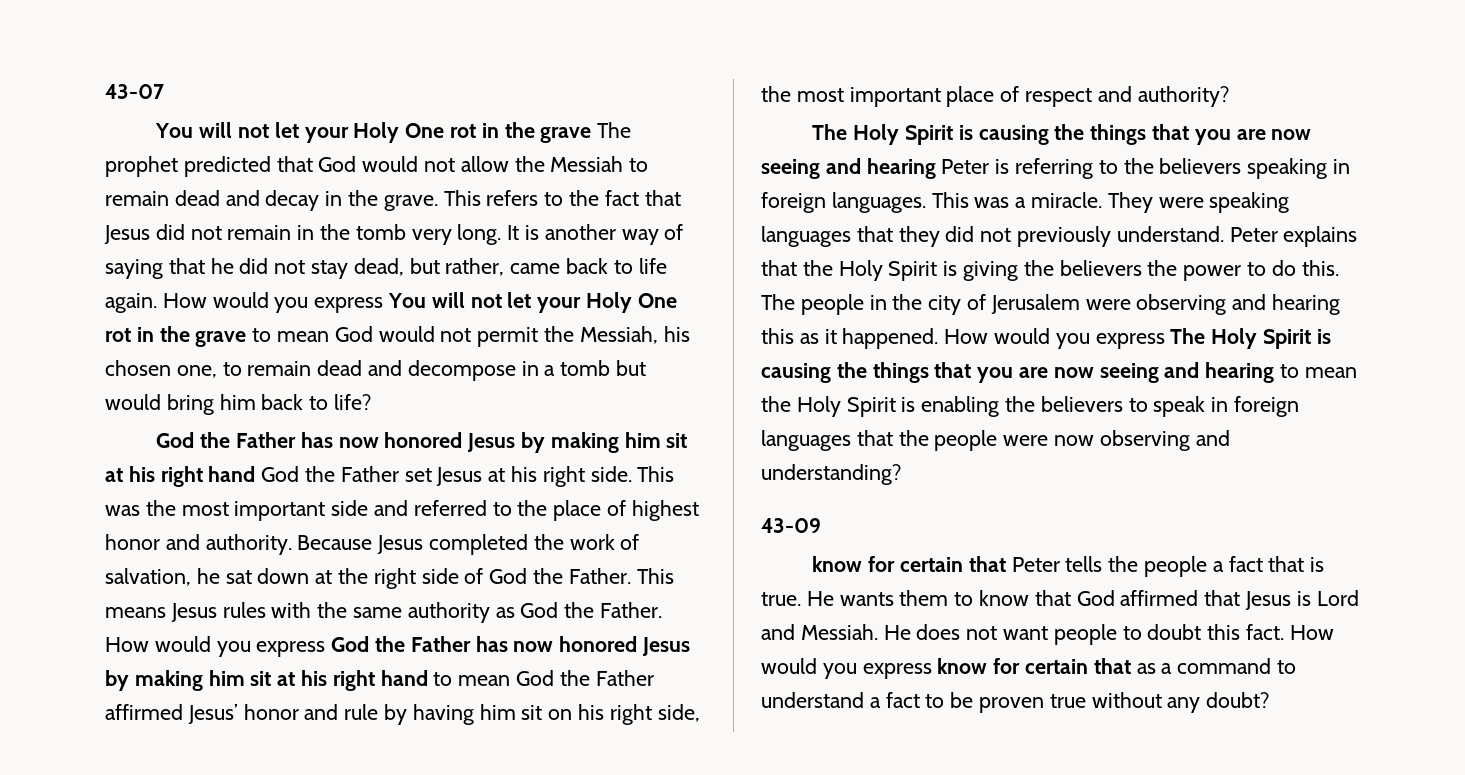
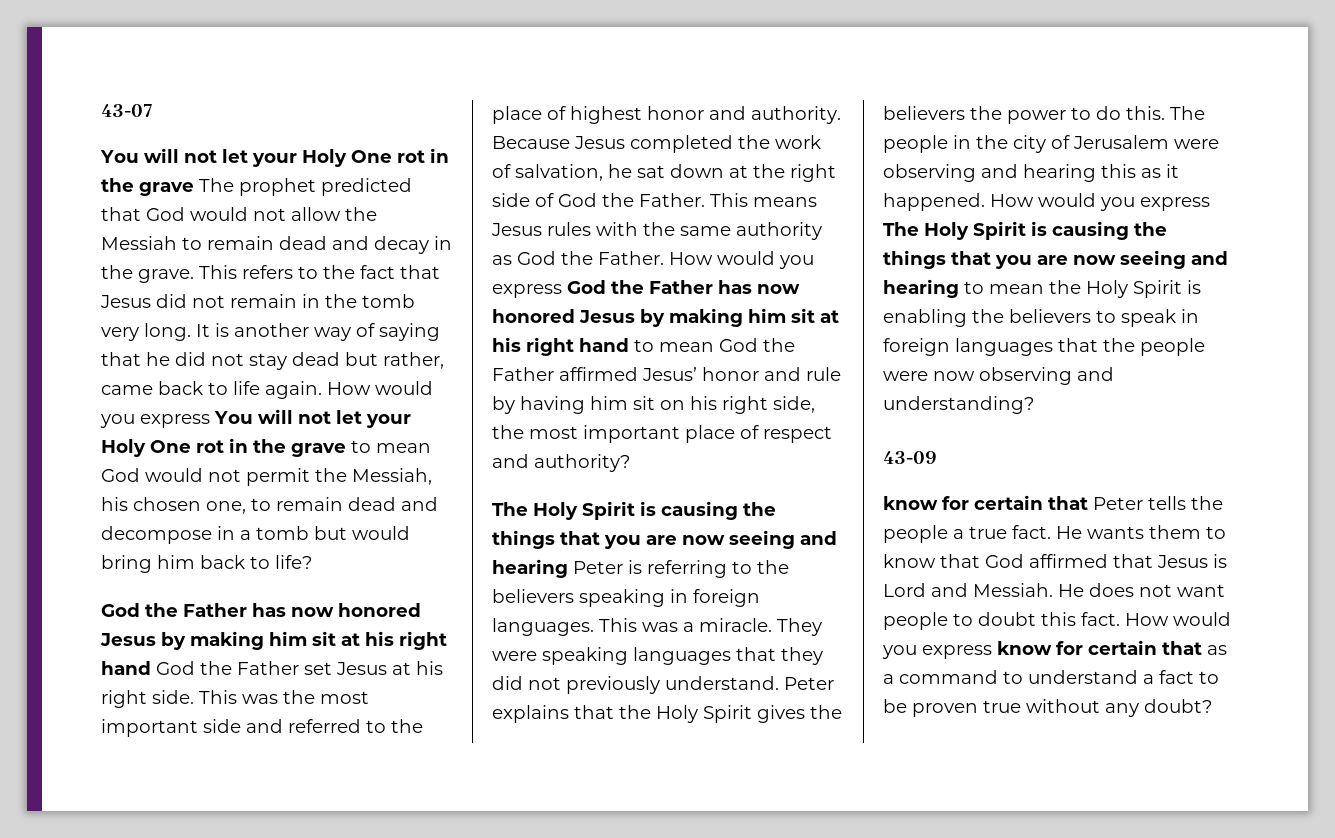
- It is another way of saying that he did not stay dead, but rather, came back to life again.
+ It is another way of saying that he did not stay dead but rather, came back to life again.
- Peter explains that the Holy Spirit is giving the believers the power to do this.
+ Peter explains that the Holy Spirit gives the believers the power to do this.
- know for certain that Peter tells the people a fact that is true.
+ know for certain that Peter tells the people a true fact.

